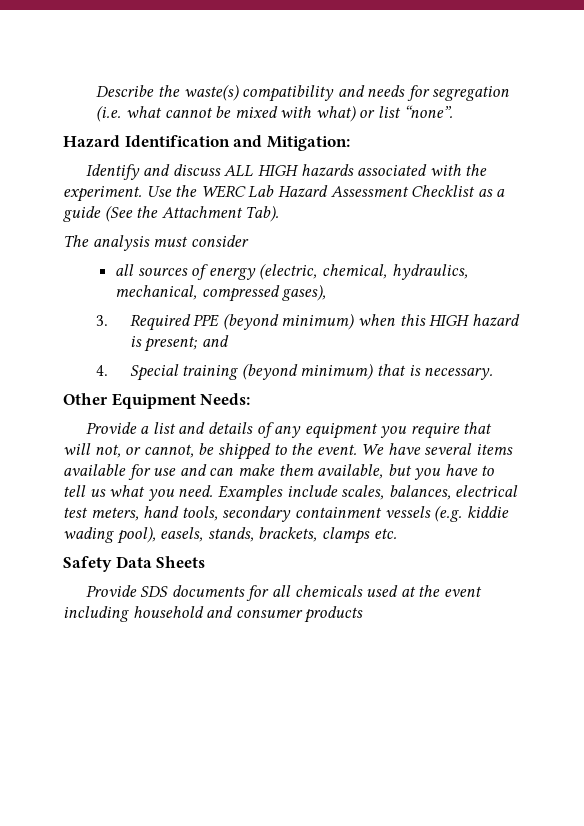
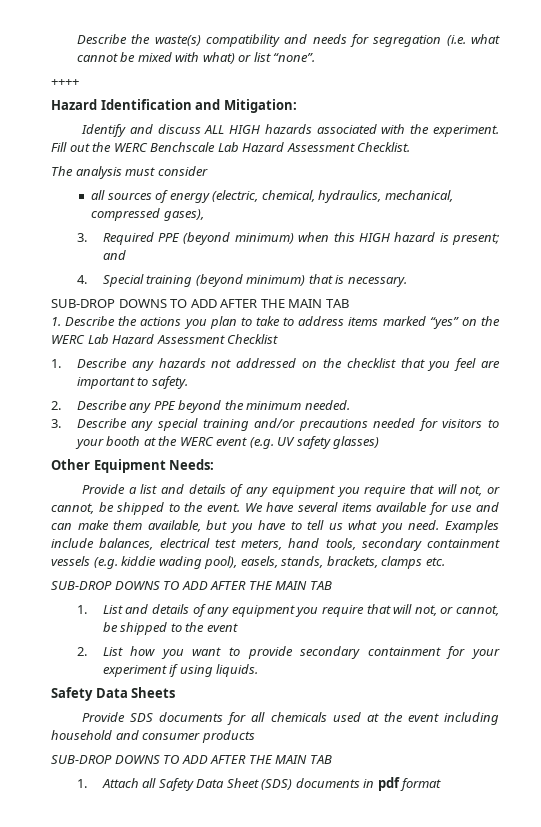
+ ++++
- Use the WERC Lab Hazard Assessment Checklist as a guide (See the Attachment Tab).
+ Fill out the WERC Benchscale Lab Hazard Assessment Checklist.
  4. Special training (beyond minimum) that is necessary.
+ SUB-DROP DOWNS TO ADD AFTER THE MAIN TAB
+ 1. Describe the actions you plan to take to address items marked “yes” on the WERC Lab Hazard Assessment Checklist
+ 1. Describe any hazards not addressed on the checklist that you feel are important to safety.
+ 2. Describe any PPE beyond the minimum needed.
+ 3. Describe any special training and/or precautions needed for visitors to your booth at the WERC event (e.g. UV safety glasses)
- Examples include scales, balances, electrical test meters, hand tools, secondary containment vessels (e.g. kiddie wading pool), easels, stands, brackets, clamps etc.
+ Examples include balances, electrical test meters, hand tools, secondary containment vessels (e.g. kiddie wading pool), easels, stands, brackets, clamps etc.
+ SUB-DROP DOWNS TO ADD AFTER THE MAIN TAB
+ 1. List and details of any equipment you require that will not, or cannot, be shipped to the event
+ 2. List how you want to provide secondary containment for your experiment if using liquids.
  Provide SDS documents for all chemicals used at the event including household and consumer products
+ SUB-DROP DOWNS TO ADD AFTER THE MAIN TAB
+ 1. Attach all Safety Data Sheet (SDS) documents in pdf format

